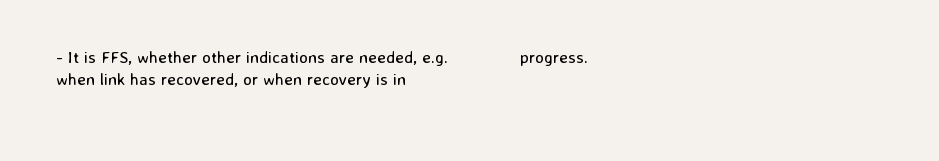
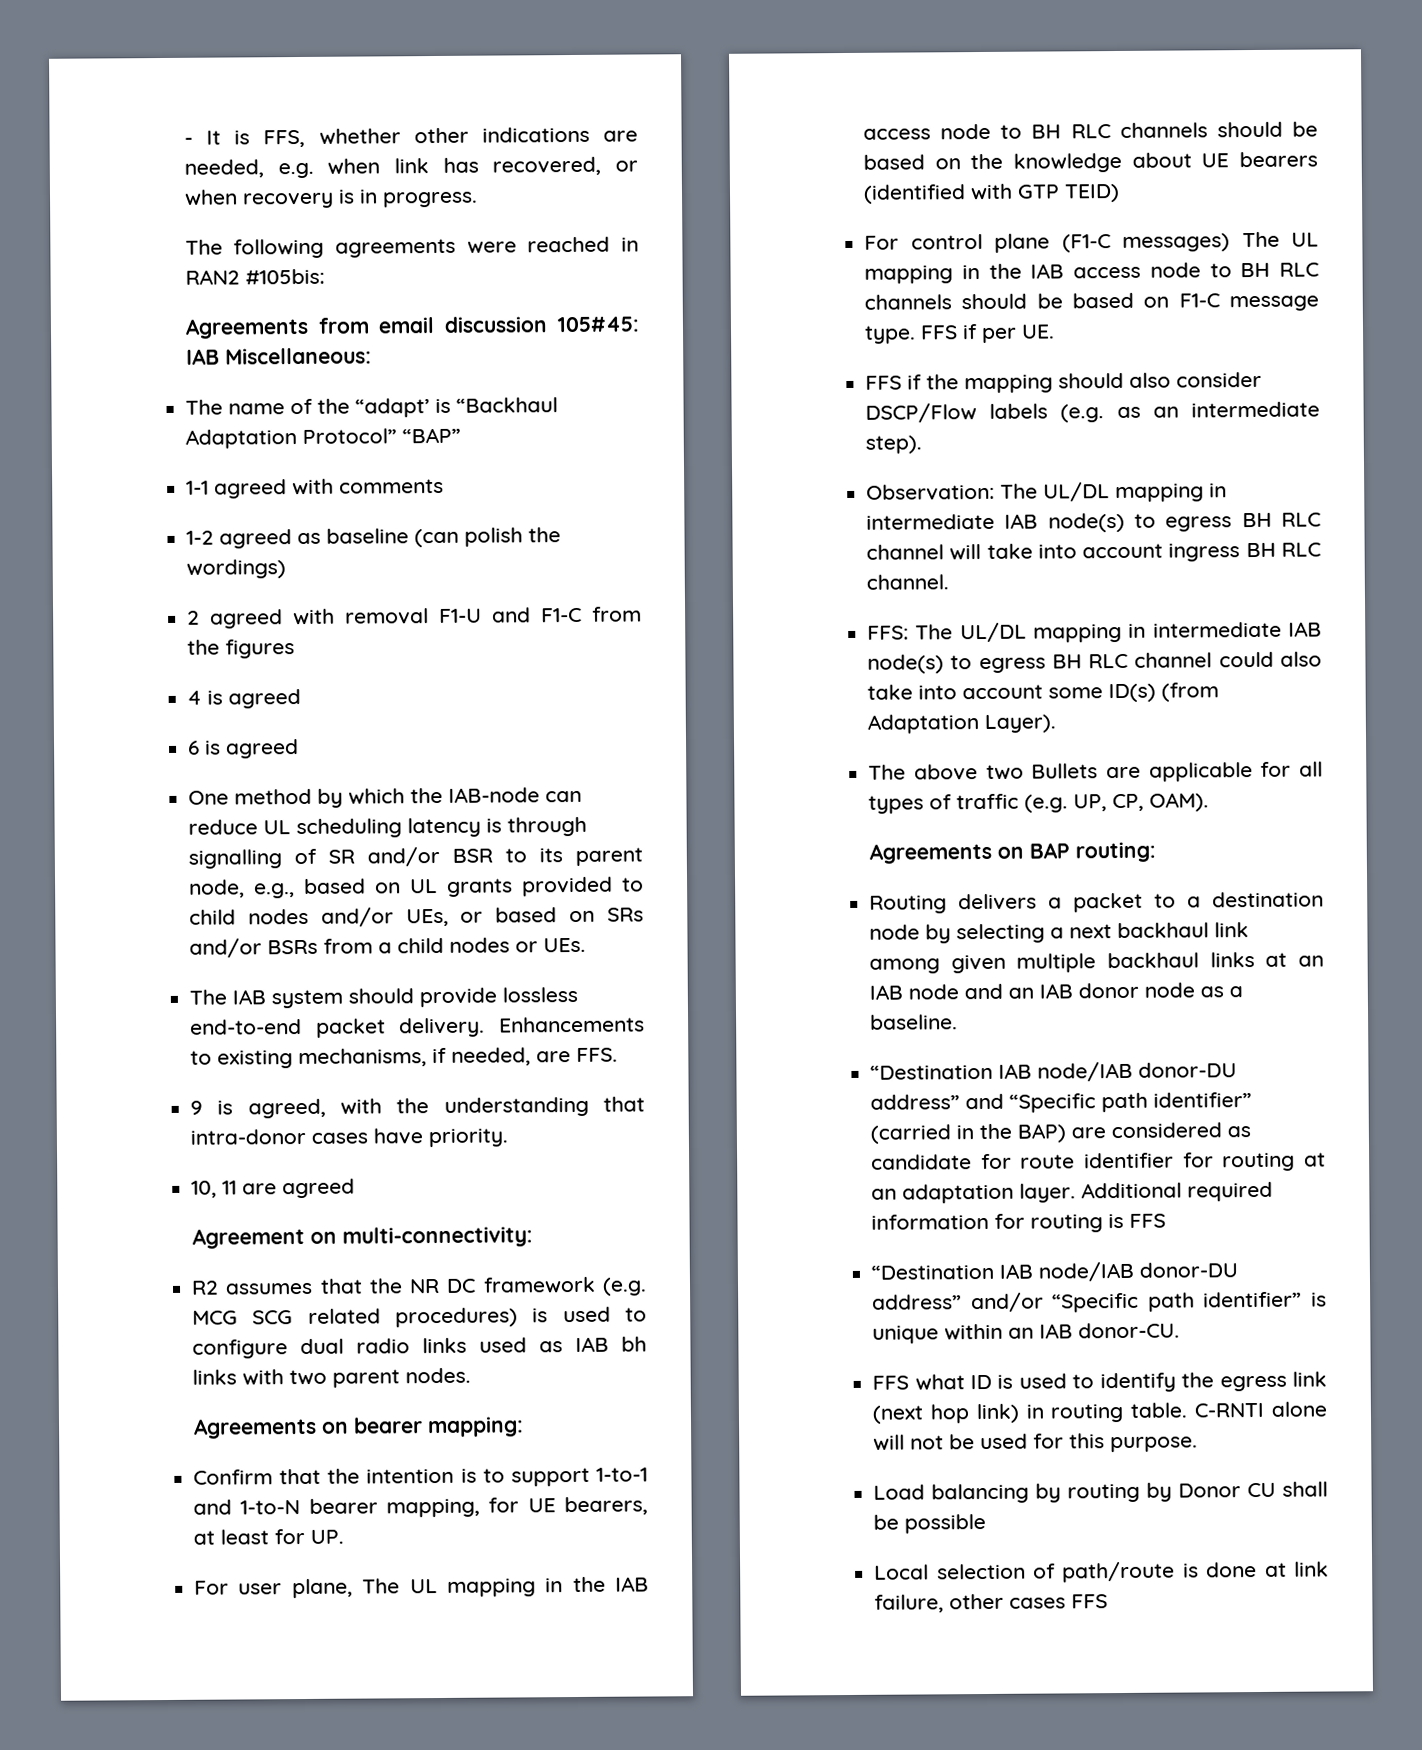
+ The following agreements were reached in RAN2 #105bis:
+ Agreements from email discussion 105#45: IAB Miscellaneous:
+ The name of the “adapt’ is “Backhaul Adaptation Protocol” “BAP”
+ 1-1 agreed with comments
+ 1-2 agreed as baseline (can polish the wordings)
+ 2 agreed with removal F1-U and F1-C from the figures
+ 4 is agreed
+ 6 is agreed
+ One method by which the IAB-node can reduce UL scheduling latency is through signalling of SR and/or BSR to its parent node, e.g., based on UL grants provided to child nodes and/or UEs, or based on SRs and/or BSRs from a child nodes or UEs.
+ The IAB system should provide lossless end-to-end packet delivery. Enhancements to existing mechanisms, if needed, are FFS.
+ 9 is agreed, with the understanding that intra-donor cases have priority.
+ 10, 11 are agreed
+ Agreement on multi-connectivity:
+ R2 assumes that the NR DC framework (e.g. MCG SCG related procedures) is used to configure dual radio links used as IAB bh links with two parent nodes.
+ Agreements on bearer mapping:
+ Confirm that the intention is to support 1-to-1 and 1-to-N bearer mapping, for UE bearers, at least for UP.
+ For user plane, The UL mapping in the IAB access node to BH RLC channels should be based on the knowledge about UE bearers (identified with GTP TEID)
+ For control plane (F1-C messages) The UL mapping in the IAB access node to BH RLC channels should be based on F1-C message type. FFS if per UE.
+ FFS if the mapping should also consider DSCP/Flow labels (e.g. as an intermediate step).
+ Observation: The UL/DL mapping in intermediate IAB node(s) to egress BH RLC channel will take into account ingress BH RLC channel.
+ FFS: The UL/DL mapping in intermediate IAB node(s) to egress BH RLC channel could also take into account some ID(s) (from Adaptation Layer).
+ The above two Bullets are applicable for all types of traffic (e.g. UP, CP, OAM).
+ Agreements on BAP routing:
+ Routing delivers a packet to a destination node by selecting a next backhaul link among given multiple backhaul links at an IAB node and an IAB donor node as a baseline.
+ “Destination IAB node/IAB donor-DU address” and “Specific path identifier” (carried in the BAP) are considered as candidate for route identifier for routing at an adaptation layer. Additional required information for routing is FFS
+ “Destination IAB node/IAB donor-DU address” and/or “Specific path identifier” is unique within an IAB donor-CU.
+ FFS what ID is used to identify the egress link (next hop link) in routing table. C-RNTI alone will not be used for this purpose.
+ Load balancing by routing by Donor CU shall be possible
+ Local selection of path/route is done at link failure, other cases FFS

